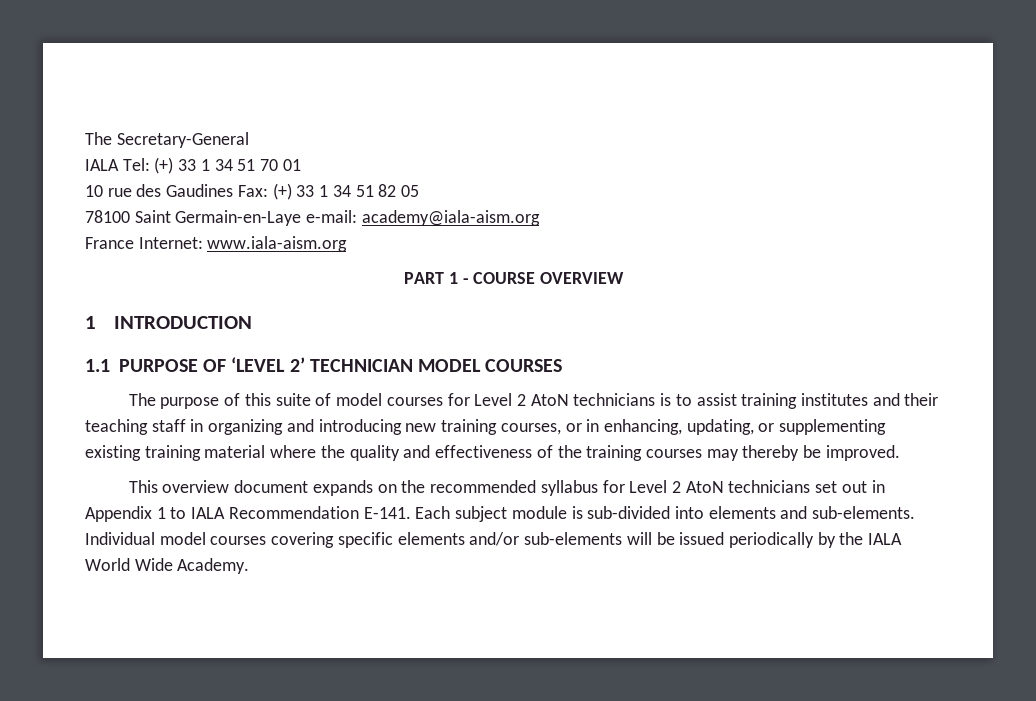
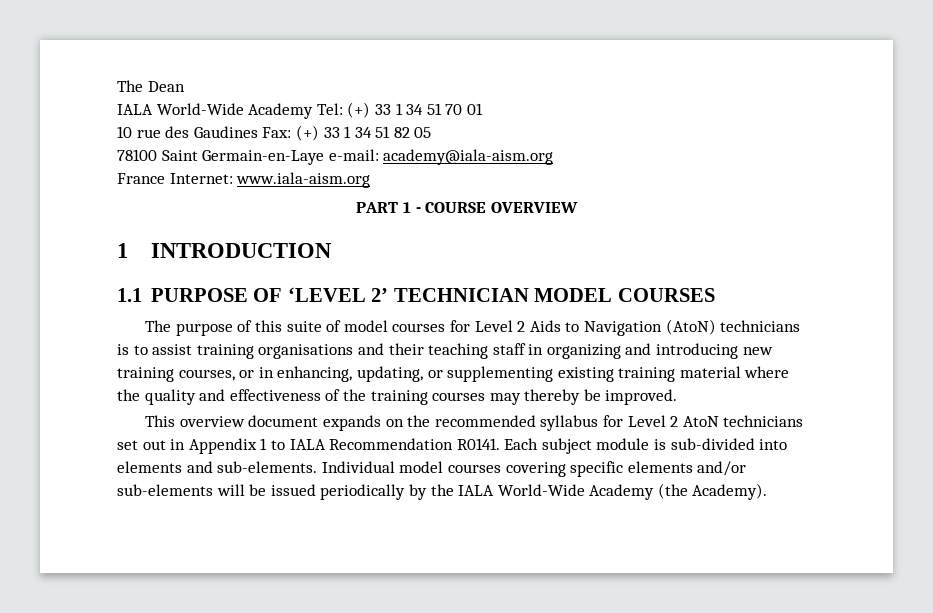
- The Secretary-General
- IALA Tel: (+) 33 1 34 51 70 01
+ The Dean
+ IALA World-Wide Academy Tel: (+) 33 1 34 51 70 01
- The purpose of this suite of model courses for Level 2 AtoN technicians is to assist training institutes and their teaching staff in organizing and introducing new training courses, or in enhancing, updating, or supplementing existing training material where the quality and effectiveness of the training courses may thereby be improved.
+ The purpose of this suite of model courses for Level 2 Aids to Navigation (AtoN) technicians is to assist training organisations and their teaching staff in organizing and introducing new training courses, or in enhancing, updating, or supplementing existing training material where the quality and effectiveness of the training courses may thereby be improved.
- This overview document expands on the recommended syllabus for Level 2 AtoN technicians set out in Appendix 1 to IALA Recommendation E-141.
+ This overview document expands on the recommended syllabus for Level 2 AtoN technicians set out in Appendix 1 to IALA Recommendation R0141.
- Individual model courses covering specific elements and/or sub-elements will be issued periodically by the IALA World Wide Academy.
+ Individual model courses covering specific elements and/or sub-elements will be issued periodically by the IALA World-Wide Academy (the Academy).

